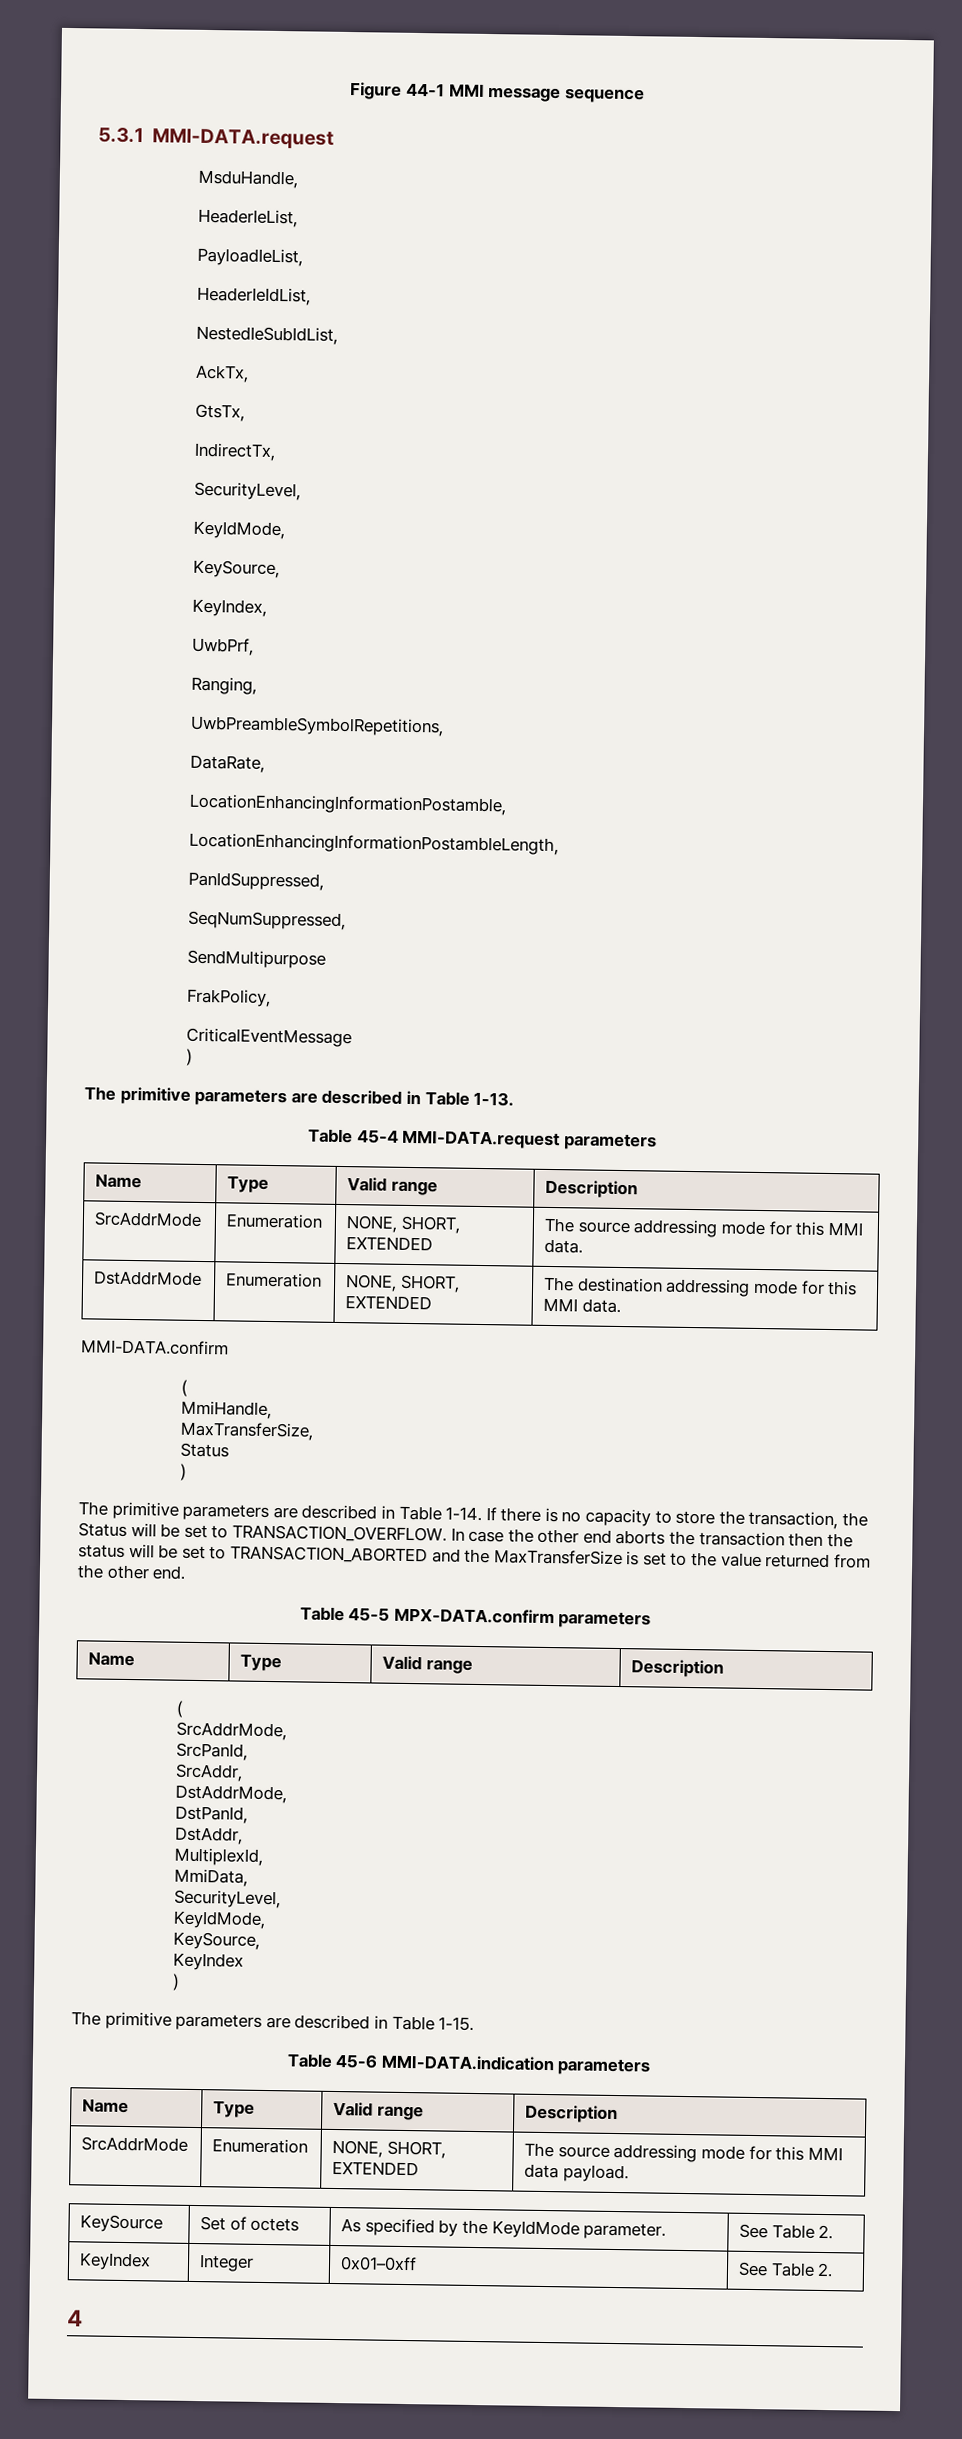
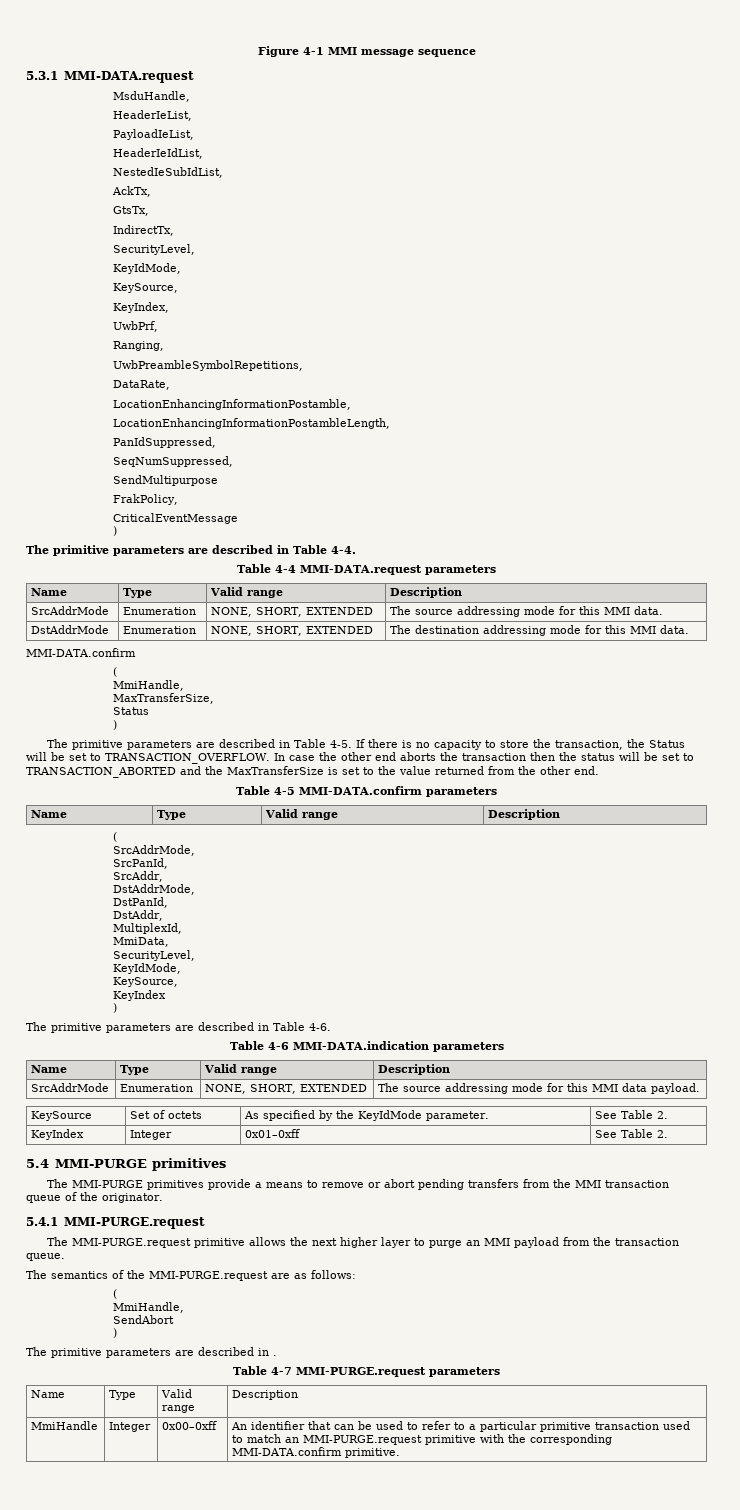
- Figure 44-1 MMI message sequence
+ Figure 4-1 MMI message sequence
- The primitive parameters are described in Table 1-13.
- Table 45-4 MMI-DATA.request parameters
+ The primitive parameters are described in Table 4-4.
+ Table 4-4 MMI-DATA.request parameters
- The primitive parameters are described in Table 1-14.
+ The primitive parameters are described in Table 4-5.
- Table 45-5 MPX-DATA.confirm parameters
+ Table 4-5 MMI-DATA.confirm parameters
- The primitive parameters are described in Table 1-15.
- Table 45-6 MMI-DATA.indication parameters
+ The primitive parameters are described in Table 4-6.
+ Table 4-6 MMI-DATA.indication parameters
- 4
+ 5.4 MMI-PURGE primitives
+ The MMI-PURGE primitives provide a means to remove or abort pending transfers from the MMI transaction queue of the originator.
+ 5.4.1 MMI-PURGE.request
+ The MMI-PURGE.request primitive allows the next higher layer to purge an MMI payload from the transaction queue.
+ The semantics of the MMI-PURGE.request are as follows:
+ (
+ MmiHandle,
+ SendAbort
+ )
+ The primitive parameters are described in .
+ Table 4-7 MMI-PURGE.request parameters
+ Name | Type | Valid range | Description
+ MmiHandle | Integer | 0x00–0xff | An identifier that can be used to refer to a particular primitive transaction used to match an MMI-PURGE.request primitive with the corresponding MMI-DATA.confirm primitive.

